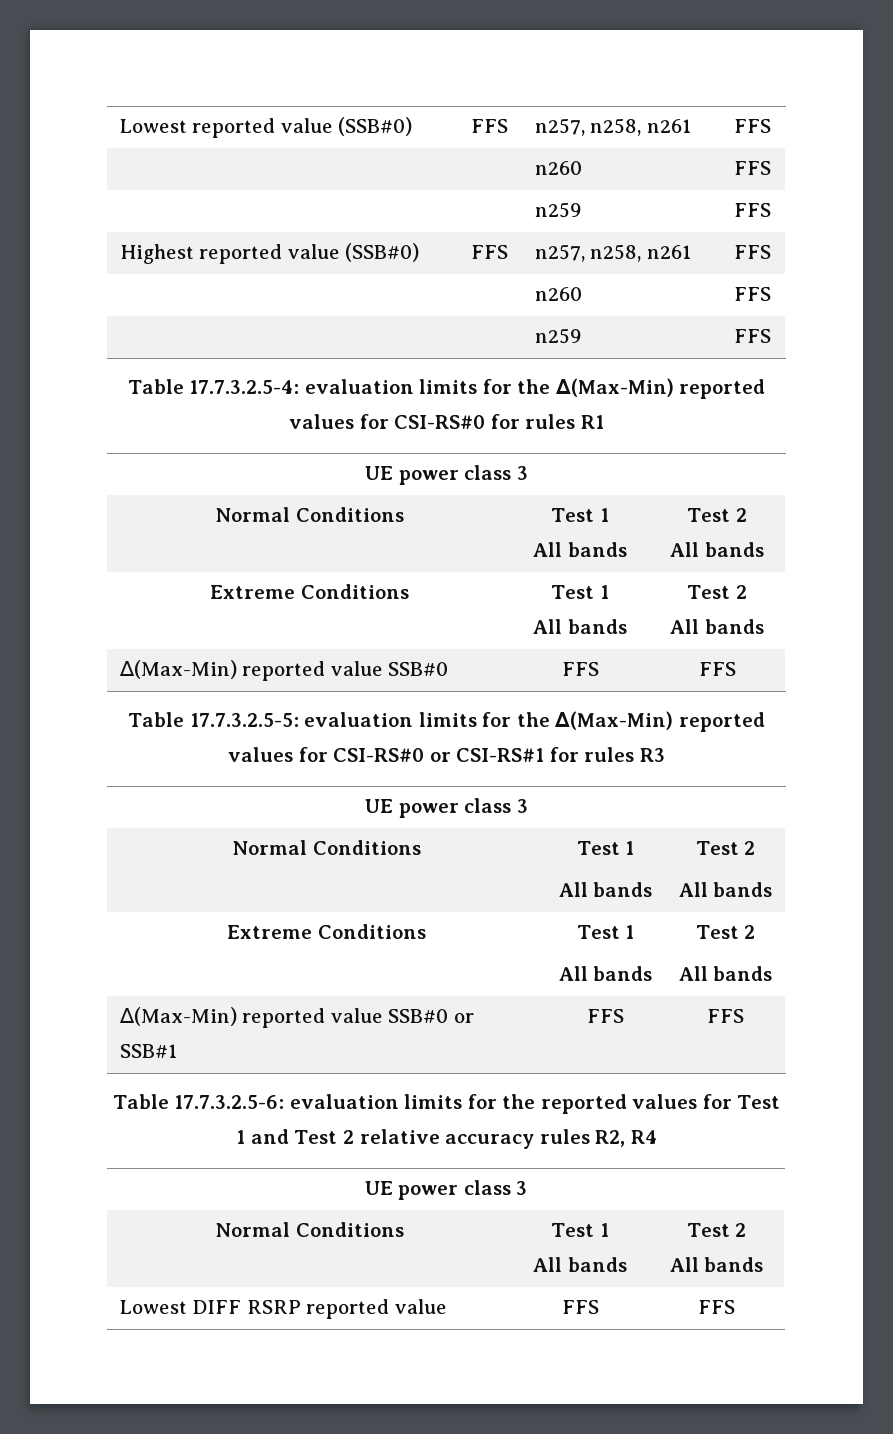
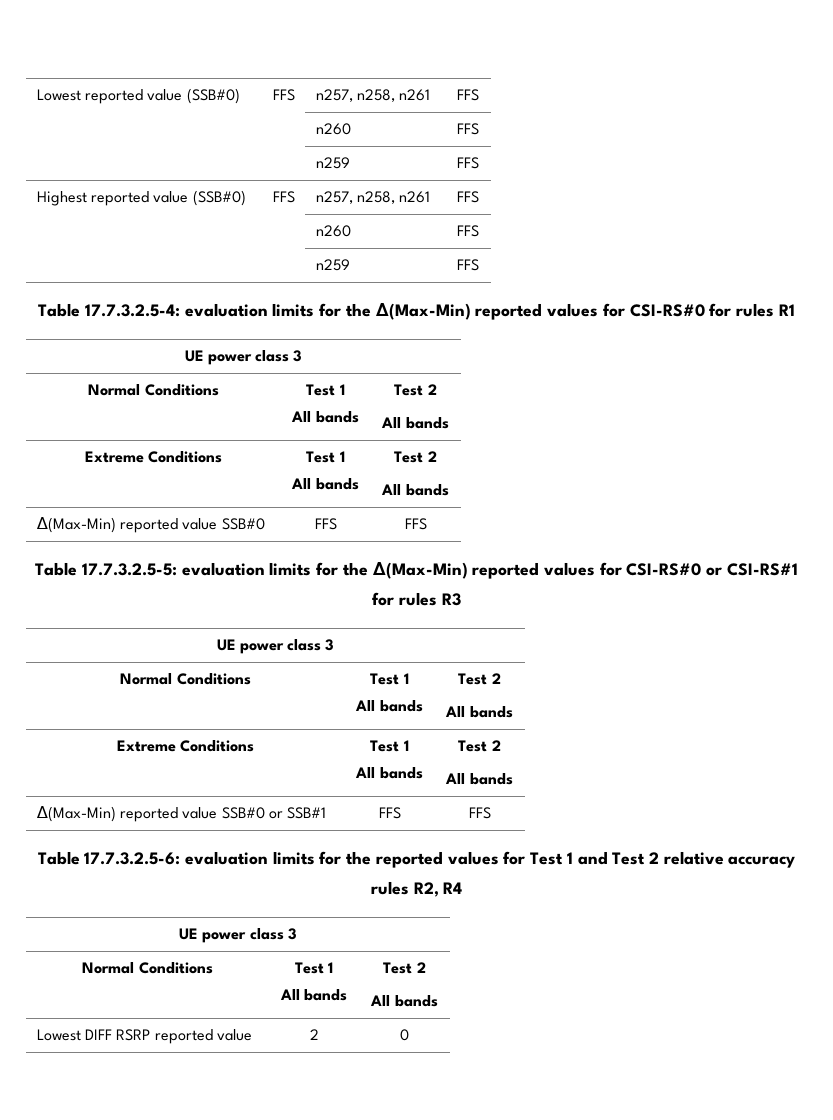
- Lowest DIFF RSRP reported value | FFS | FFS
+ Lowest DIFF RSRP reported value | 2 | 0

